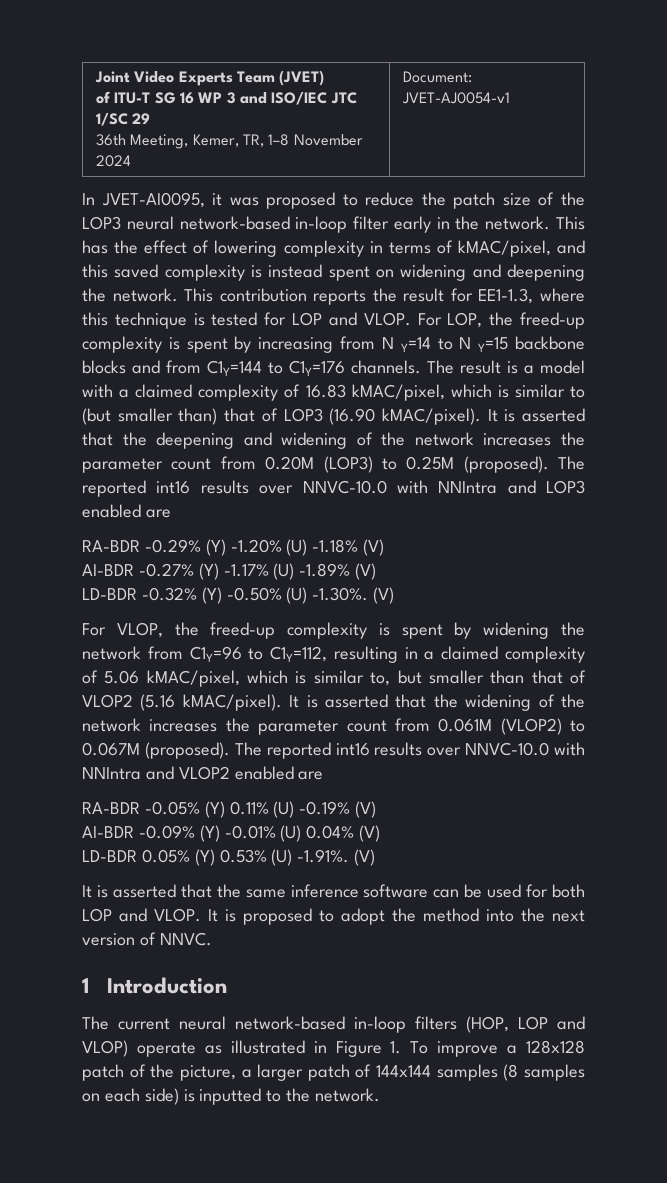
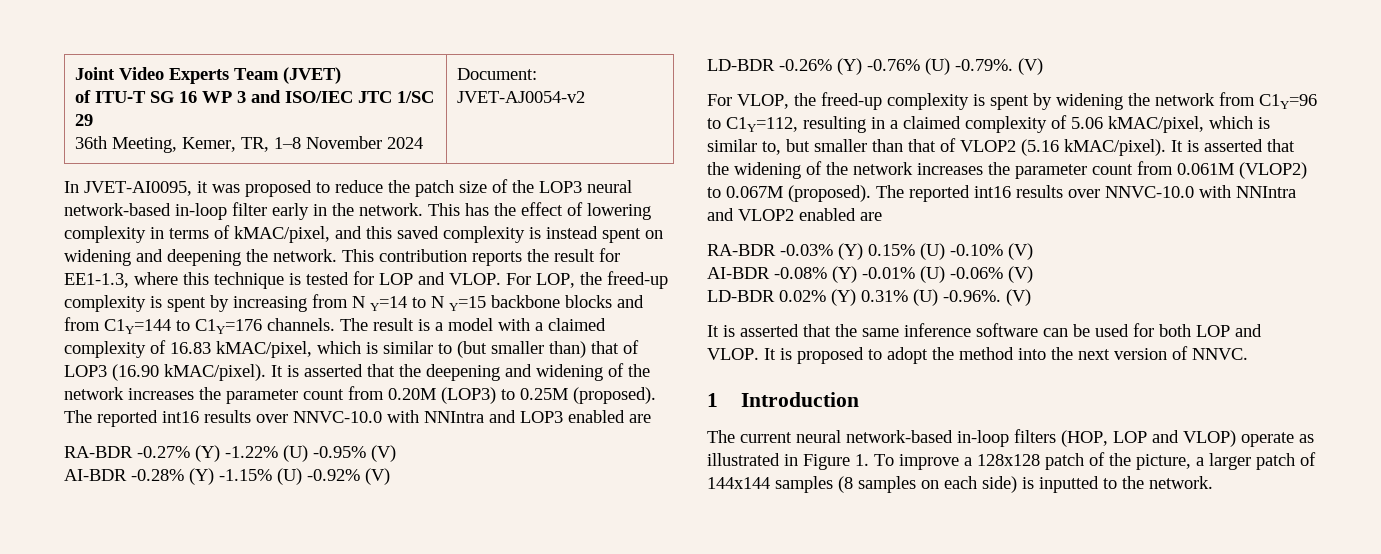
  Joint Video Experts Team (JVET)
  of ITU-T SG 16 WP 3 and ISO/IEC JTC 1/SC 29
- 36th Meeting, Kemer, TR, 1–8 November 2024 | Document: JVET-AJ0054-v1
+ 36th Meeting, Kemer, TR, 1–8 November 2024 | Document: JVET-AJ0054-v2
- RA-BDR -0.29% (Y) -1.20% (U) -1.18% (V)
- AI-BDR -0.27% (Y) -1.17% (U) -1.89% (V)
- LD-BDR -0.32% (Y) -0.50% (U) -1.30%. (V)
+ RA-BDR -0.27% (Y) -1.22% (U) -0.95% (V)
+ AI-BDR -0.28% (Y) -1.15% (U) -0.92% (V)
+ LD-BDR -0.26% (Y) -0.76% (U) -0.79%. (V)
- RA-BDR -0.05% (Y) 0.11% (U) -0.19% (V)
- AI-BDR -0.09% (Y) -0.01% (U) 0.04% (V)
- LD-BDR 0.05% (Y) 0.53% (U) -1.91%. (V)
+ RA-BDR -0.03% (Y) 0.15% (U) -0.10% (V)
+ AI-BDR -0.08% (Y) -0.01% (U) -0.06% (V)
+ LD-BDR 0.02% (Y) 0.31% (U) -0.96%. (V)

